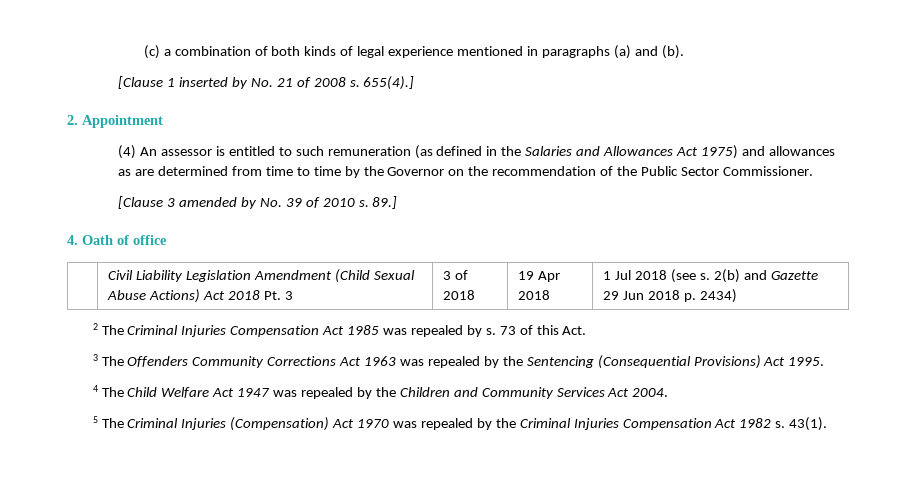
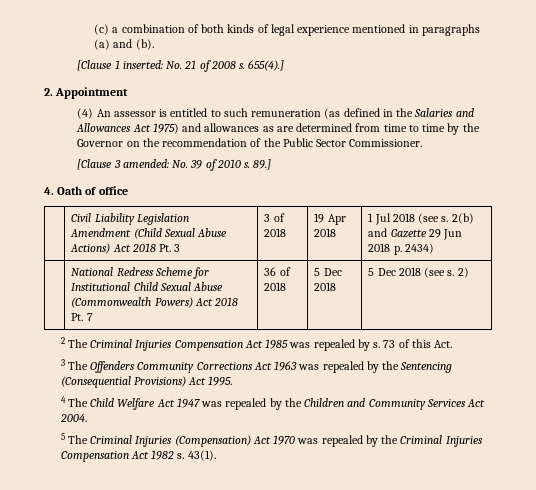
- [Clause 1 inserted by No. 21 of 2008 s.
+ [Clause 1 inserted: No. 21 of 2008 s.
- [Clause 3 amended by No. 39 of 2010 s.
+ [Clause 3 amended: No. 39 of 2010 s.
+ | National Redress Scheme for Institutional Child Sexual Abuse (Commonwealth Powers) Act 2018 Pt. 7 | 36 of 2018 | 5 Dec 2018 | 5 Dec 2018 (see s. 2)

